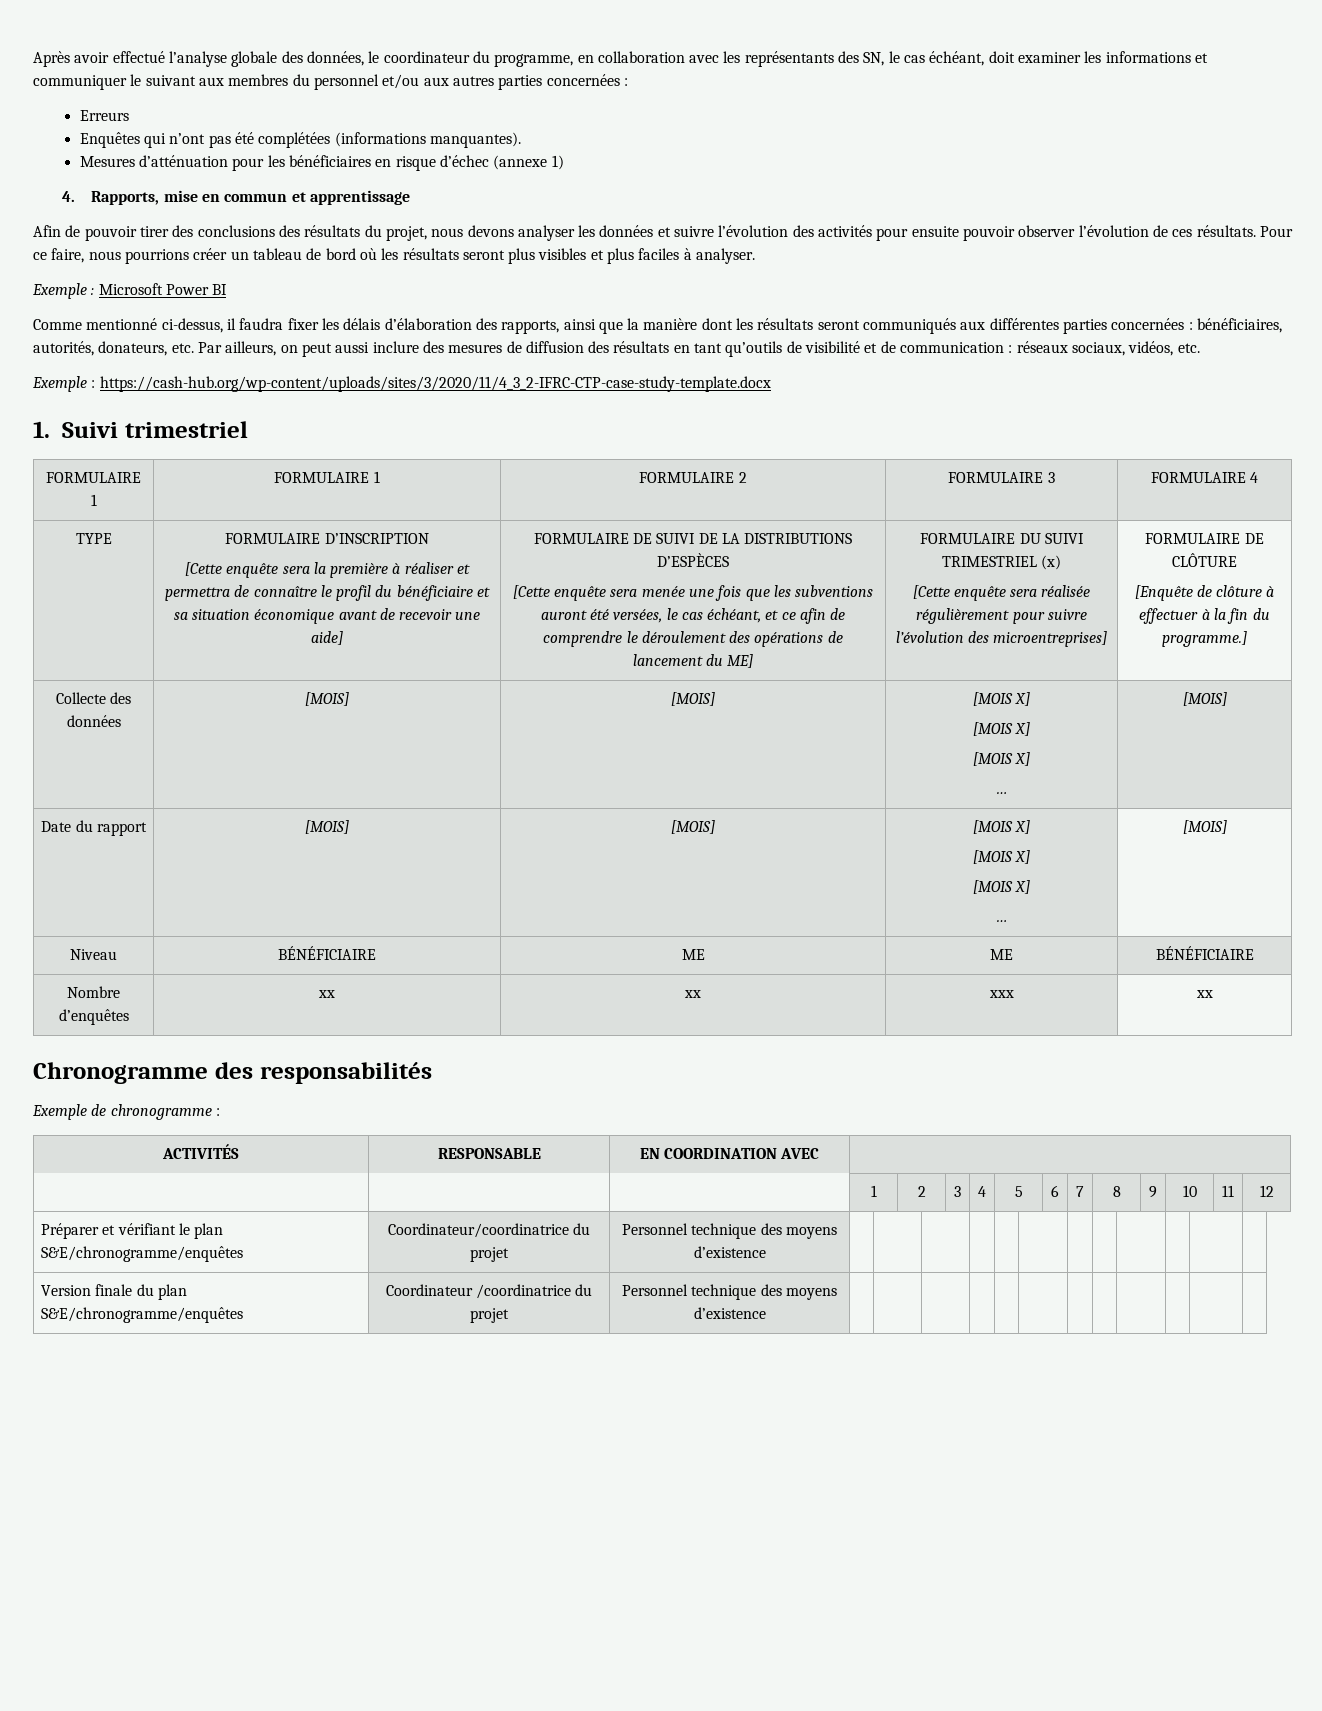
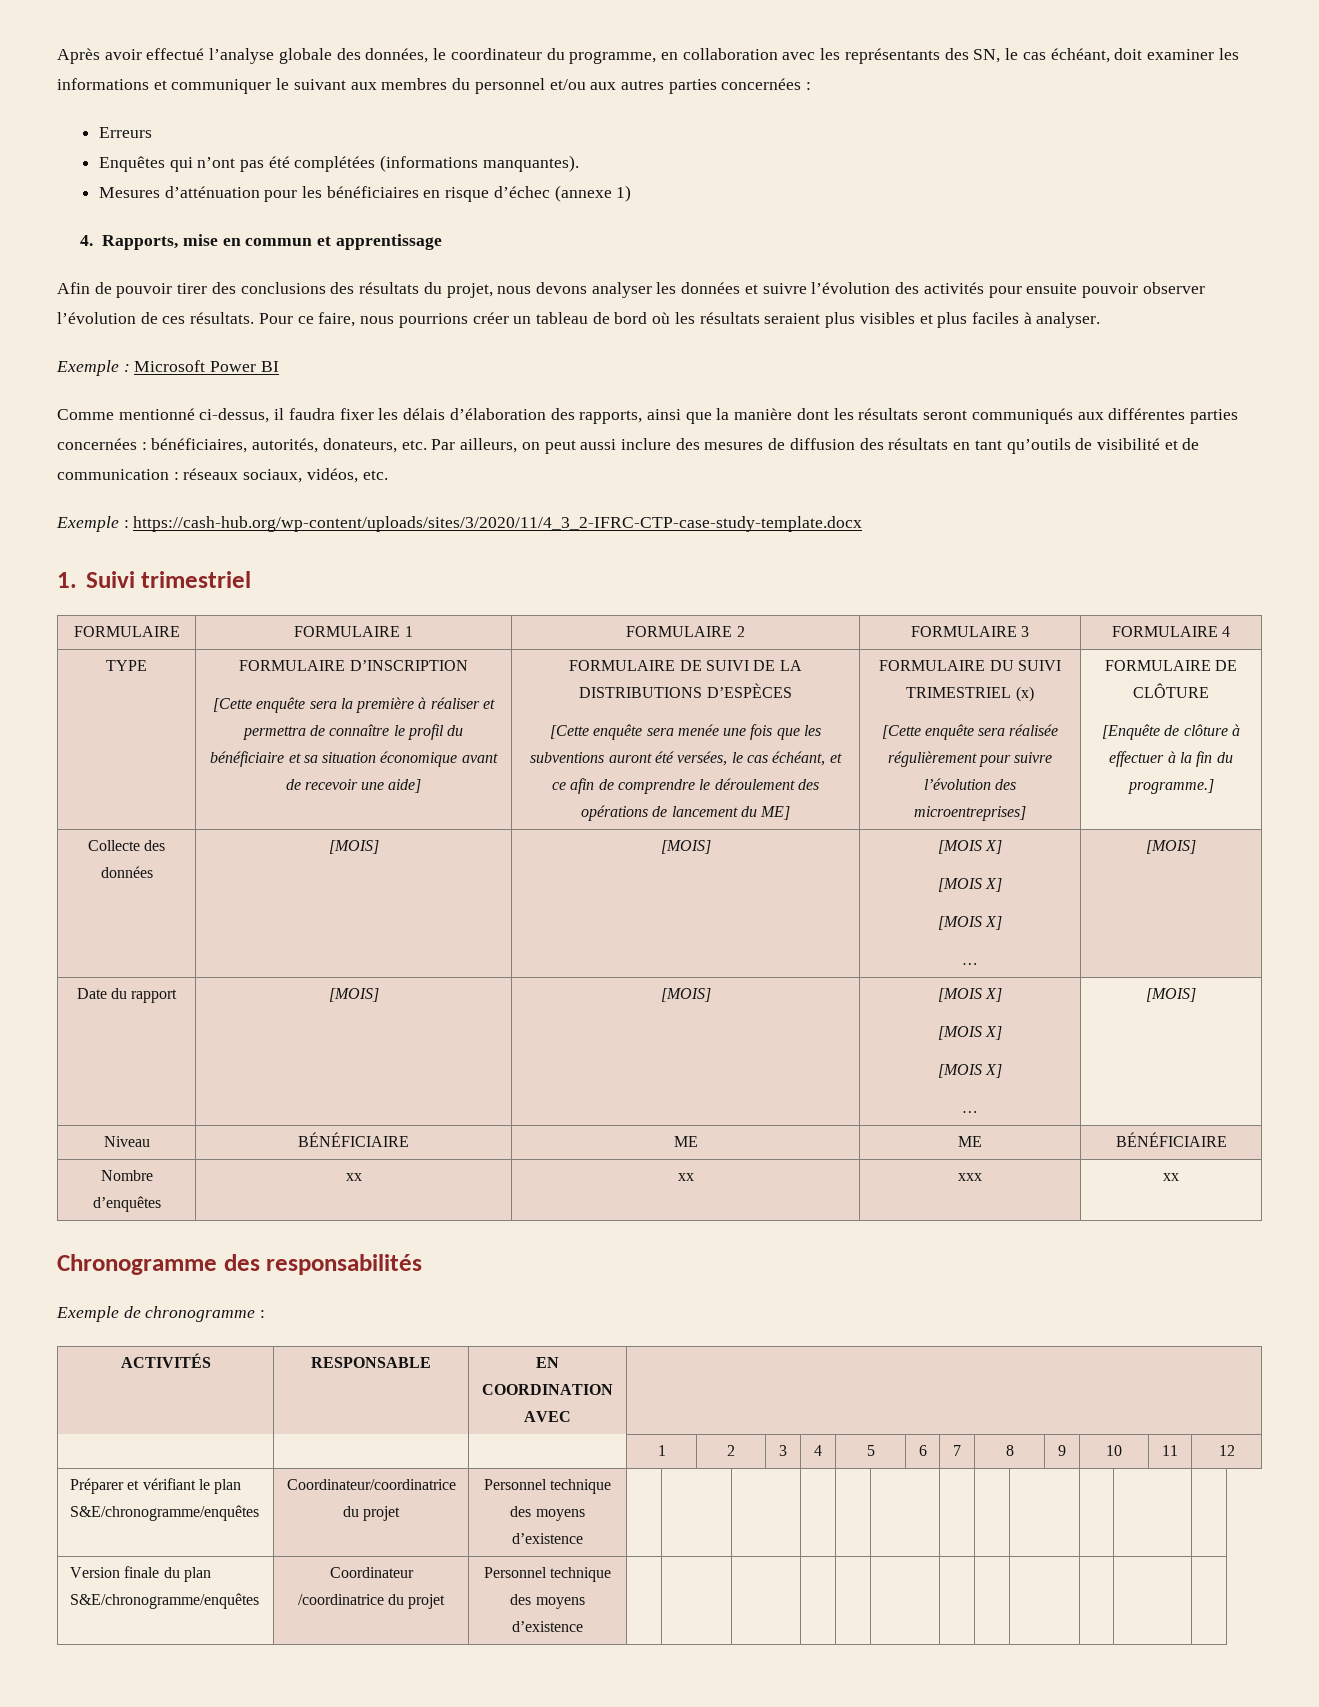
- Pour ce faire, nous pourrions créer un tableau de bord où les résultats seront plus visibles et plus faciles à analyser.
+ Pour ce faire, nous pourrions créer un tableau de bord où les résultats seraient plus visibles et plus faciles à analyser.
- FORMULAIRE 1 | FORMULAIRE 1 | FORMULAIRE 2 | FORMULAIRE 3 | FORMULAIRE 4
+ FORMULAIRE | FORMULAIRE 1 | FORMULAIRE 2 | FORMULAIRE 3 | FORMULAIRE 4

